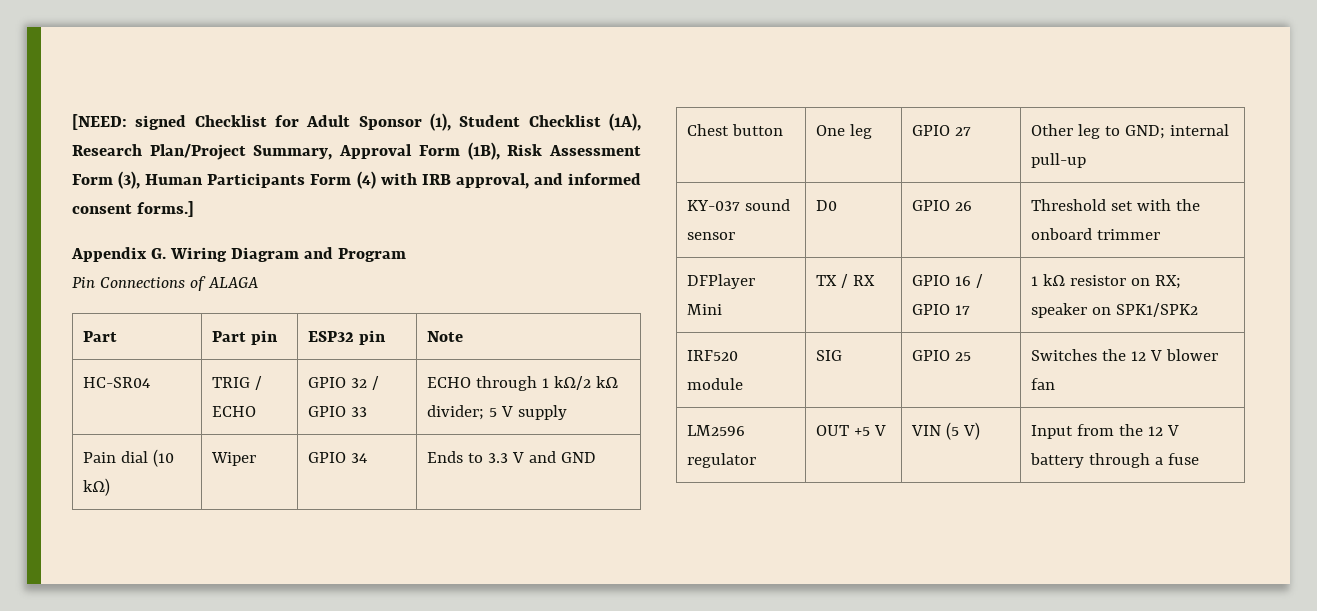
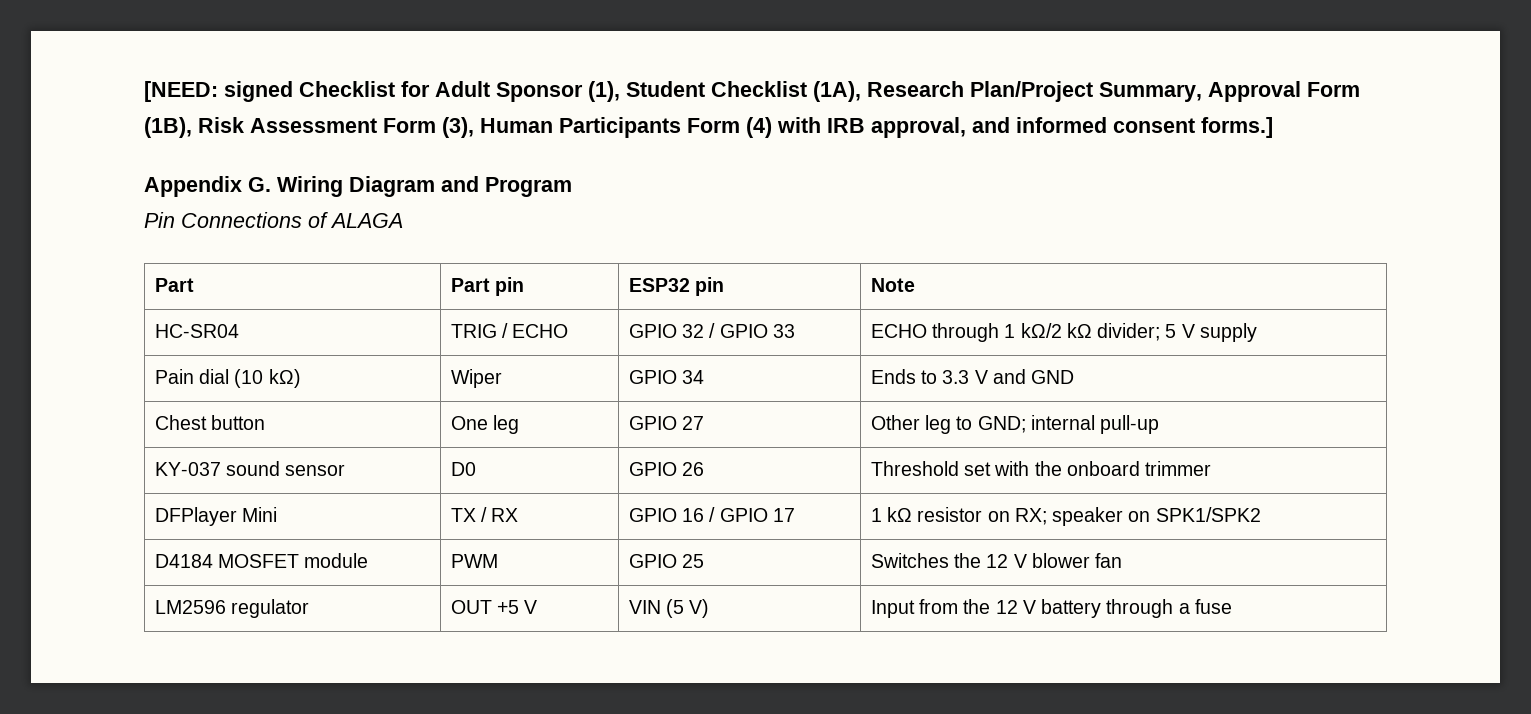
- IRF520 module | SIG | GPIO 25 | Switches the 12 V blower fan
+ D4184 MOSFET module | PWM | GPIO 25 | Switches the 12 V blower fan

